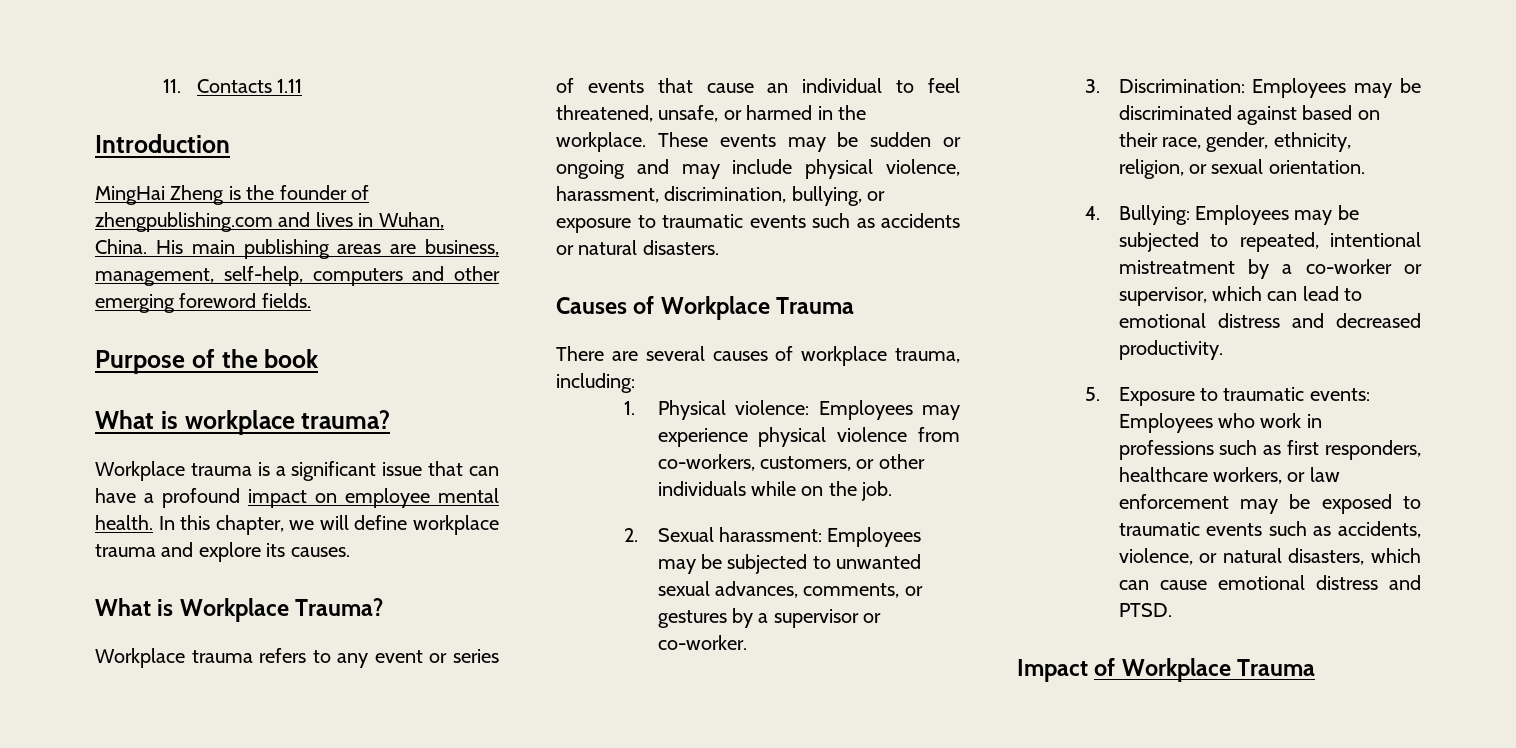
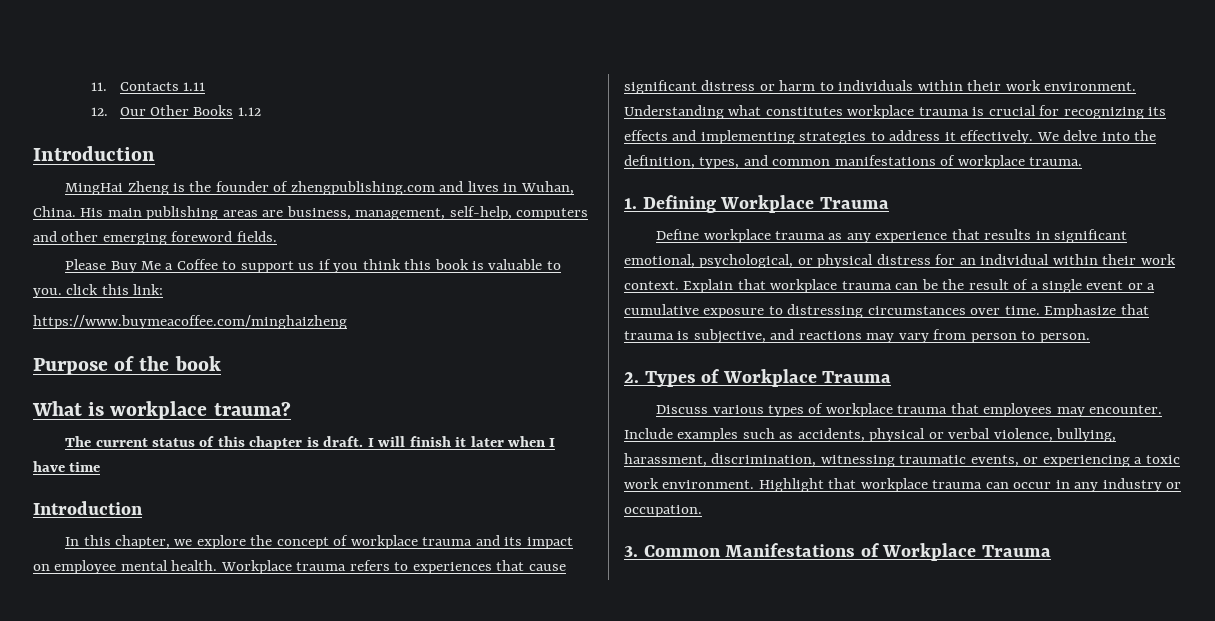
+ 12. Our Other Books 1.12
+ Please Buy Me a Coffee to support us if you think this book is valuable to you. click this link:
+ https://www.buymeacoffee.com/minghaizheng
- Workplace trauma is a significant issue that can have a profound impact on employee mental health.
+ The current status of this chapter is draft. I will finish it later when I have time
+ Introduction
+ In this chapter, we explore the concept of workplace trauma and its impact on employee mental health.
- In this chapter, we will define workplace trauma and explore its causes.
- What is Workplace Trauma?
- Workplace trauma refers to any event or series of events that cause an individual to feel threatened, unsafe, or harmed in the workplace. These events may be sudden or ongoing and may include physical violence, harassment, discrimination, bullying, or exposure to traumatic events such as accidents or natural disasters.
- Causes of Workplace Trauma
- There are several causes of workplace trauma, including:
- 1. Physical violence: Employees may experience physical violence from co-workers, customers, or other individuals while on the job.
- 2. Sexual harassment: Employees may be subjected to unwanted sexual advances, comments, or gestures by a supervisor or co-worker.
- 3. Discrimination: Employees may be discriminated against based on their race, gender, ethnicity, religion, or sexual orientation.
- 4. Bullying: Employees may be subjected to repeated, intentional mistreatment by a co-worker or supervisor, which can lead to emotional distress and decreased productivity.
- 5. Exposure to traumatic events: Employees who work in professions such as first responders, healthcare workers, or law enforcement may be exposed to traumatic events such as accidents, violence, or natural disasters, which can cause emotional distress and PTSD.
- Impact of Workplace Trauma
+ Workplace trauma refers to experiences that cause significant distress or harm to individuals within their work environment. Understanding what constitutes workplace trauma is crucial for recognizing its effects and implementing strategies to address it effectively. We delve into the definition, types, and common manifestations of workplace trauma.
+ 1. Defining Workplace Trauma
+ Define workplace trauma as any experience that results in significant emotional, psychological, or physical distress for an individual within their work context. Explain that workplace trauma can be the result of a single event or a cumulative exposure to distressing circumstances over time. Emphasize that trauma is subjective, and reactions may vary from person to person.
+ 2. Types of Workplace Trauma
+ Discuss various types of workplace trauma that employees may encounter. Include examples such as accidents, physical or verbal violence, bullying, harassment, discrimination, witnessing traumatic events, or experiencing a toxic work environment. Highlight that workplace trauma can occur in any industry or occupation.
+ 3. Common Manifestations of Workplace Trauma

